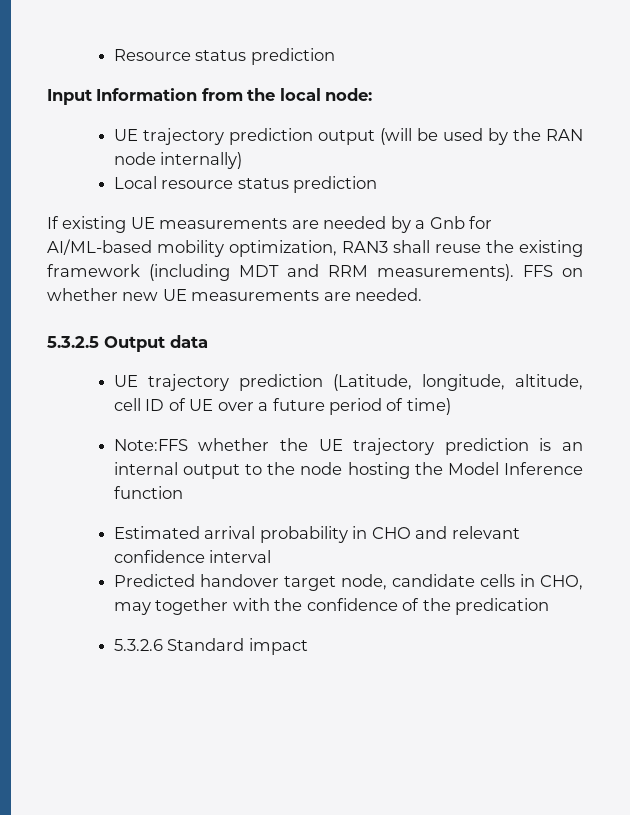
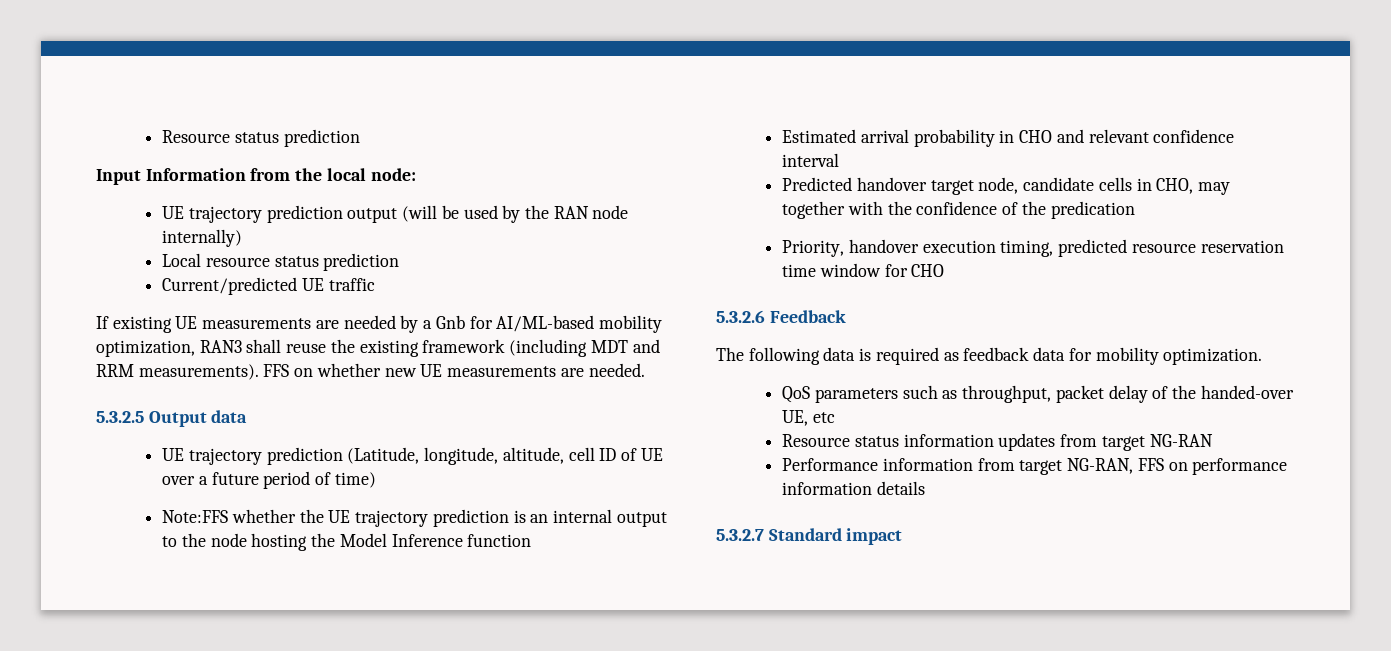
+ Current/predicted UE traffic
- 5.3.2.6 Standard impact
+ Priority, handover execution timing, predicted resource reservation time window for CHO
+ 5.3.2.6 Feedback
+ The following data is required as feedback data for mobility optimization.
+ QoS parameters such as throughput, packet delay of the handed-over UE, etc
+ Resource status information updates from target NG-RAN
+ Performance information from target NG-RAN, FFS on performance information details
+ 5.3.2.7 Standard impact

